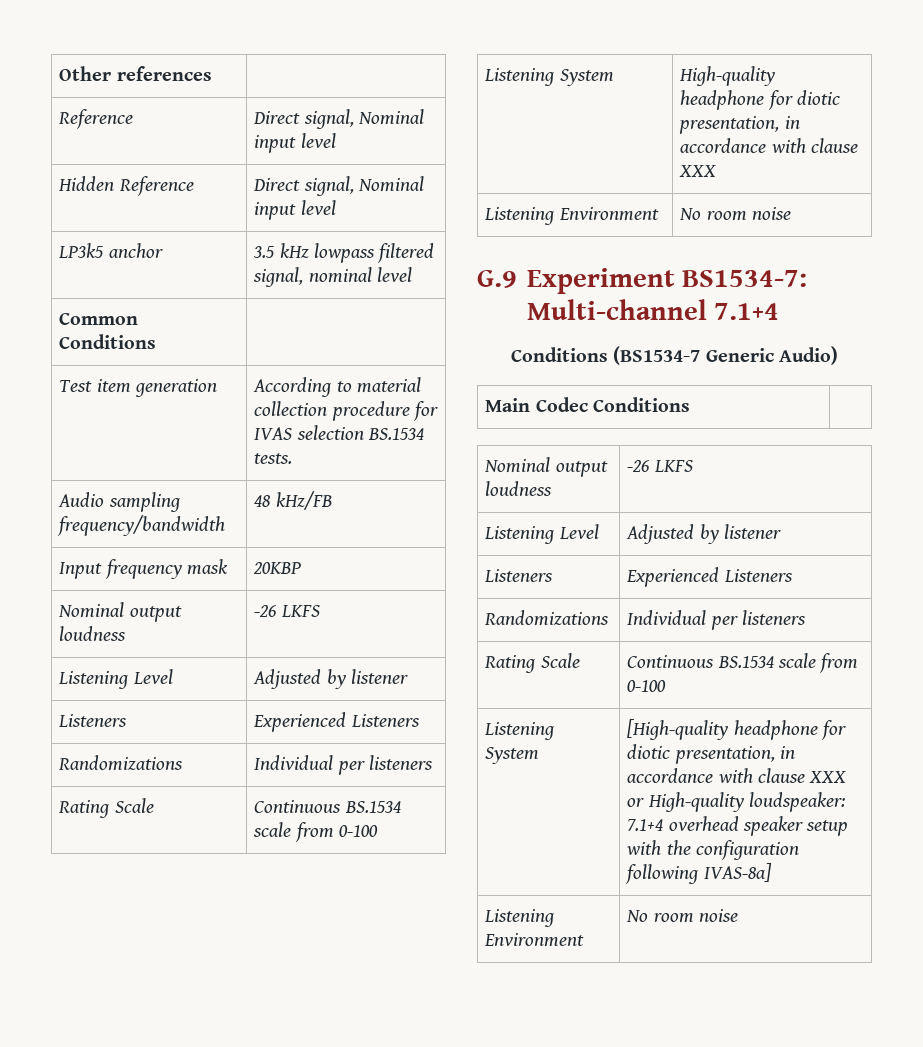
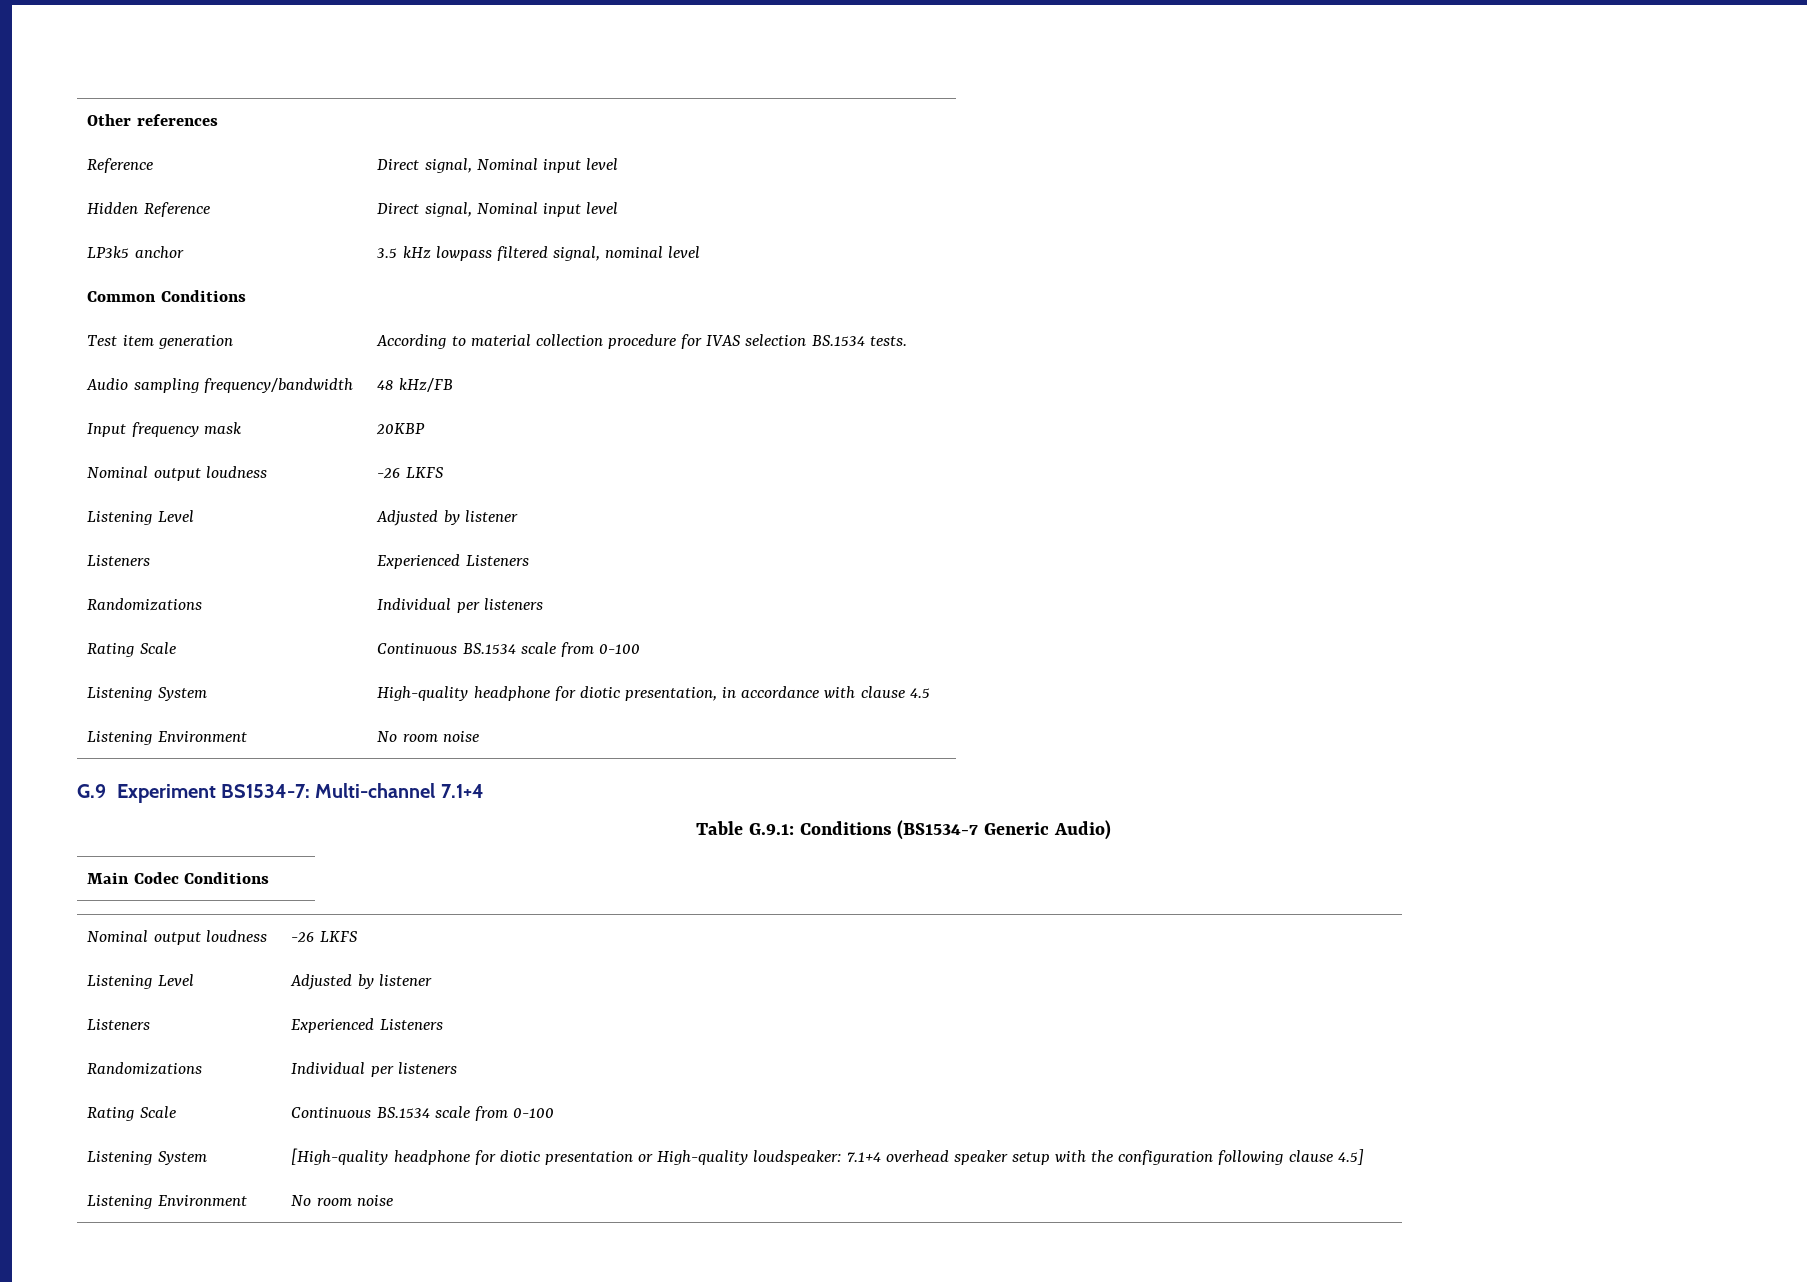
- Listening System | High-quality headphone for diotic presentation, in accordance with clause XXX
+ Listening System | High-quality headphone for diotic presentation, in accordance with clause 4.5
- Conditions (BS1534-7 Generic Audio)
+ Table G.9.1: Conditions (BS1534-7 Generic Audio)
- Listening System | [High-quality headphone for diotic presentation, in accordance with clause XXX or High-quality loudspeaker: 7.1+4 overhead speaker setup with the configuration following IVAS-8a]
+ Listening System | [High-quality headphone for diotic presentation or High-quality loudspeaker: 7.1+4 overhead speaker setup with the configuration following clause 4.5]

